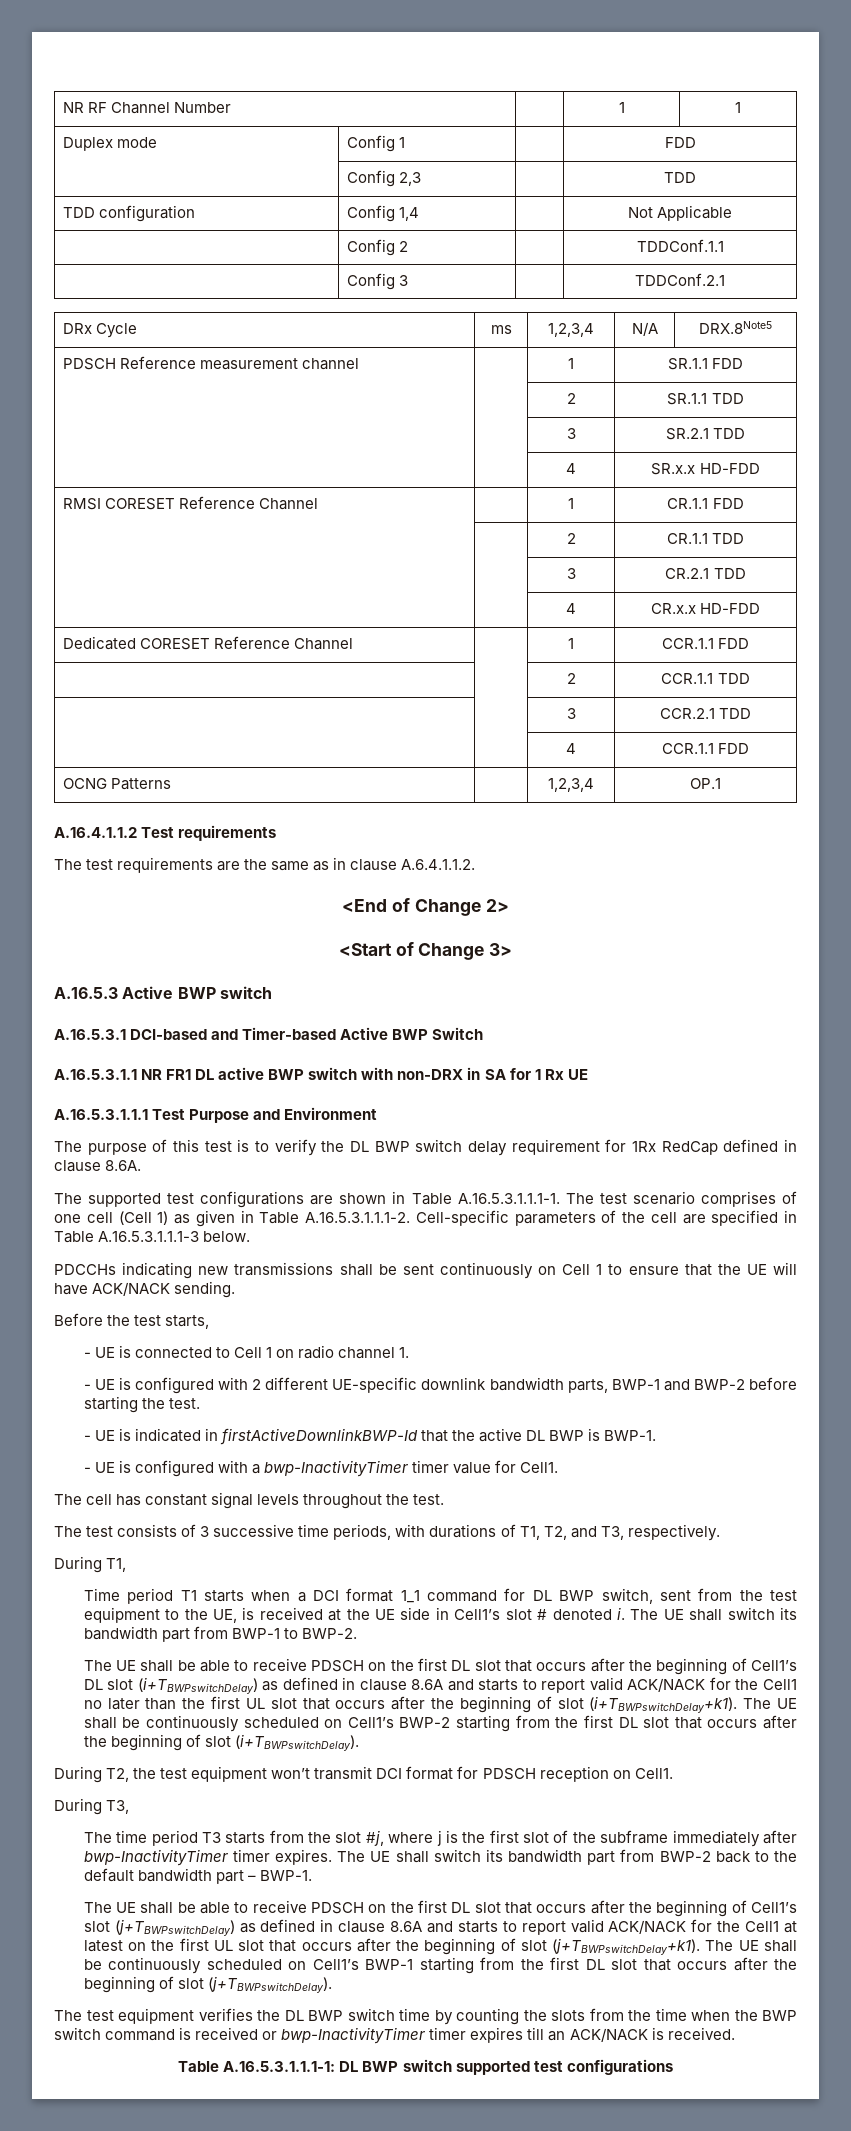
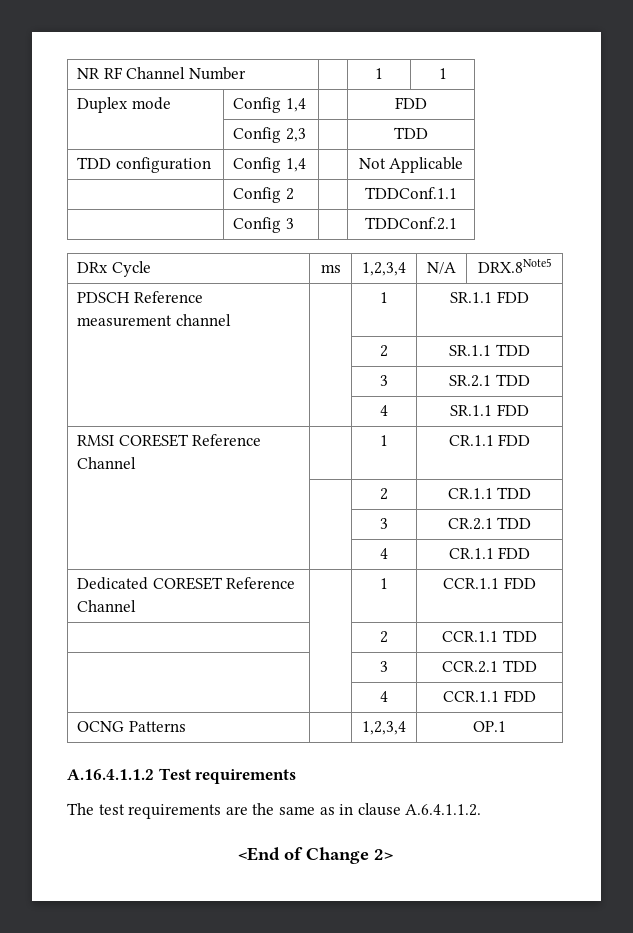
- Duplex mode | Config 1 | | FDD
+ Duplex mode | Config 1,4 | | FDD
- | | 4 | SR.x.x HD-FDD
+ | | 4 | SR.1.1 FDD
- | | 4 | CR.x.x HD-FDD
+ | | 4 | CR.1.1 FDD
- <Start of Change 3>
- A.16.5.3 Active BWP switch
- A.16.5.3.1 DCI-based and Timer-based Active BWP Switch
- A.16.5.3.1.1 NR FR1 DL active BWP switch with non-DRX in SA for 1 Rx UE
- A.16.5.3.1.1.1 Test Purpose and Environment
- The purpose of this test is to verify the DL BWP switch delay requirement for 1Rx RedCap defined in clause 8.6A.
- The supported test configurations are shown in Table A.16.5.3.1.1.1-1. The test scenario comprises of one cell (Cell 1) as given in Table A.16.5.3.1.1.1-2. Cell-specific parameters of the cell are specified in Table A.16.5.3.1.1.1-3 below.
- PDCCHs indicating new transmissions shall be sent continuously on Cell 1 to ensure that the UE will have ACK/NACK sending.
- Before the test starts,
- - UE is connected to Cell 1 on radio channel 1.
- - UE is configured with 2 different UE-specific downlink bandwidth parts, BWP-1 and BWP-2 before starting the test.
- - UE is indicated in firstActiveDownlinkBWP-Id that the active DL BWP is BWP-1.
- - UE is configured with a bwp-InactivityTimer timer value for Cell1.
- The cell has constant signal levels throughout the test.
- The test consists of 3 successive time periods, with durations of T1, T2, and T3, respectively.
- During T1,
- Time period T1 starts when a DCI format 1_1 command for DL BWP switch, sent from the test equipment to the UE, is received at the UE side in Cell1’s slot # denoted i. The UE shall switch its bandwidth part from BWP-1 to BWP-2.
- The UE shall be able to receive PDSCH on the first DL slot that occurs after the beginning of Cell1’s DL slot (i+TBWPswitchDelay) as defined in clause 8.6A and starts to report valid ACK/NACK for the Cell1 no later than the first UL slot that occurs after the beginning of slot (i+TBWPswitchDelay+k1). The UE shall be continuously scheduled on Cell1’s BWP-2 starting from the first DL slot that occurs after the beginning of slot (i+TBWPswitchDelay).
- During T2, the test equipment won’t transmit DCI format for PDSCH reception on Cell1.
- During T3,
- The time period T3 starts from the slot #j, where j is the first slot of the subframe immediately after bwp-InactivityTimer timer expires. The UE shall switch its bandwidth part from BWP-2 back to the default bandwidth part – BWP-1.
- The UE shall be able to receive PDSCH on the first DL slot that occurs after the beginning of Cell1’s slot (j+TBWPswitchDelay) as defined in clause 8.6A and starts to report valid ACK/NACK for the Cell1 at latest on the first UL slot that occurs after the beginning of slot (j+TBWPswitchDelay+k1). The UE shall be continuously scheduled on Cell1’s BWP-1 starting from the first DL slot that occurs after the beginning of slot (j+TBWPswitchDelay).
- The test equipment verifies the DL BWP switch time by counting the slots from the time when the BWP switch command is received or bwp-InactivityTimer timer expires till an ACK/NACK is received.
- Table A.16.5.3.1.1.1-1: DL BWP switch supported test configurations

